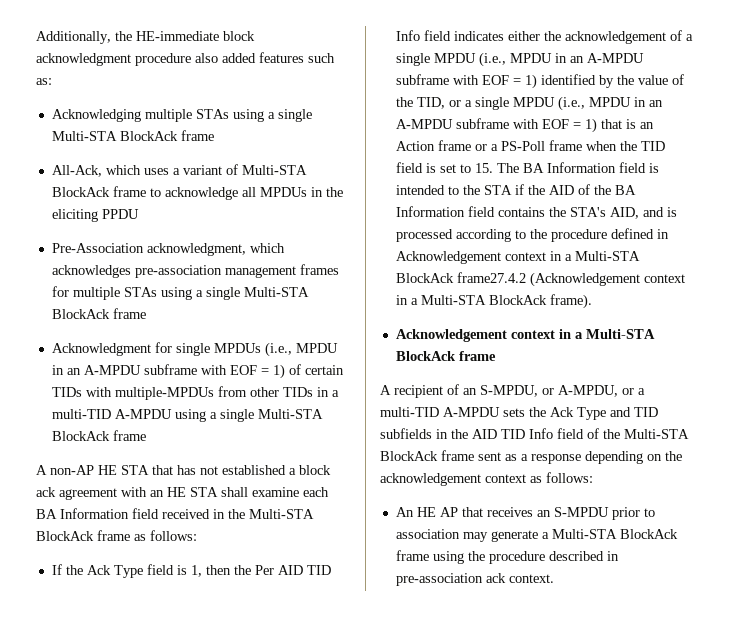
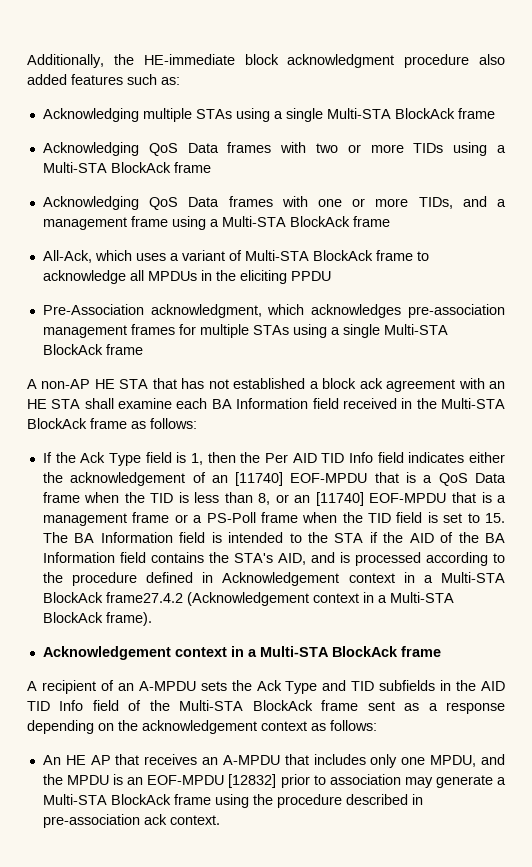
+ Acknowledging QoS Data frames with two or more TIDs using a Multi-STA BlockAck frame
+ Acknowledging QoS Data frames with one or more TIDs, and a management frame using a Multi-STA BlockAck frame
- Acknowledgment for single MPDUs (i.e., MPDU in an A-MPDU subframe with EOF = 1) of certain TIDs with multiple-MPDUs from other TIDs in a multi-TID A-MPDU using a single Multi-STA BlockAck frame
- If the Ack Type field is 1, then the Per AID TID Info field indicates either the acknowledgement of a single MPDU (i.e., MPDU in an A-MPDU subframe with EOF = 1) identified by the value of the TID, or a single MPDU (i.e., MPDU in an A-MPDU subframe with EOF = 1) that is an Action frame or a PS-Poll frame when the TID field is set to 15. The BA Information field is intended to the STA if the AID of the BA Information field contains the STA's AID, and is processed according to the procedure defined in Acknowledgement context in a Multi-STA BlockAck frame27.4.2 (Acknowledgement context in a Multi-STA BlockAck frame).
+ If the Ack Type field is 1, then the Per AID TID Info field indicates either the acknowledgement of an [11740] EOF-MPDU that is a QoS Data frame when the TID is less than 8, or an [11740] EOF-MPDU that is a management frame or a PS-Poll frame when the TID field is set to 15. The BA Information field is intended to the STA if the AID of the BA Information field contains the STA's AID, and is processed according to the procedure defined in Acknowledgement context in a Multi-STA BlockAck frame27.4.2 (Acknowledgement context in a Multi-STA BlockAck frame).
- A recipient of an S-MPDU, or A-MPDU, or a multi-TID A-MPDU sets the Ack Type and TID subfields in the AID TID Info field of the Multi-STA BlockAck frame sent as a response depending on the acknowledgement context as follows:
+ A recipient of an A-MPDU sets the Ack Type and TID subfields in the AID TID Info field of the Multi-STA BlockAck frame sent as a response depending on the acknowledgement context as follows:
- An HE AP that receives an S-MPDU prior to association may generate a Multi-STA BlockAck frame using the procedure described in pre-association ack context.
+ An HE AP that receives an A-MPDU that includes only one MPDU, and the MPDU is an EOF-MPDU [12832] prior to association may generate a Multi-STA BlockAck frame using the procedure described in pre-association ack context.

